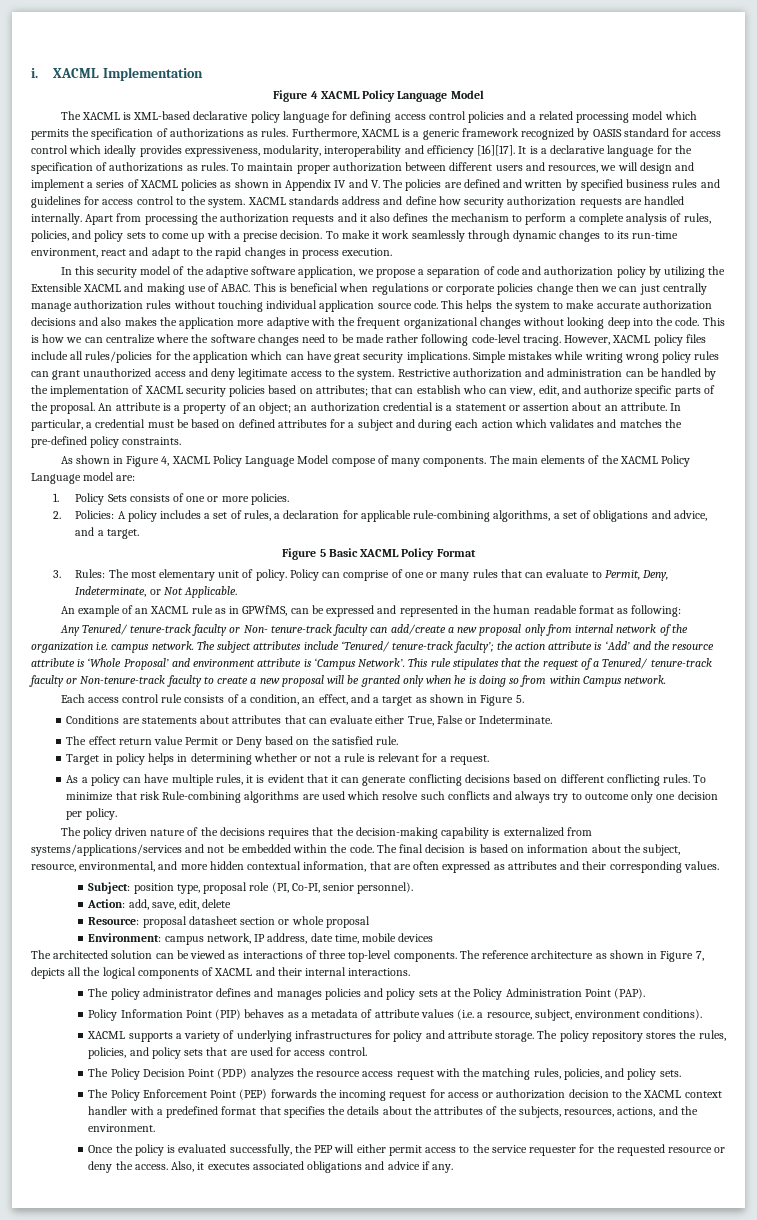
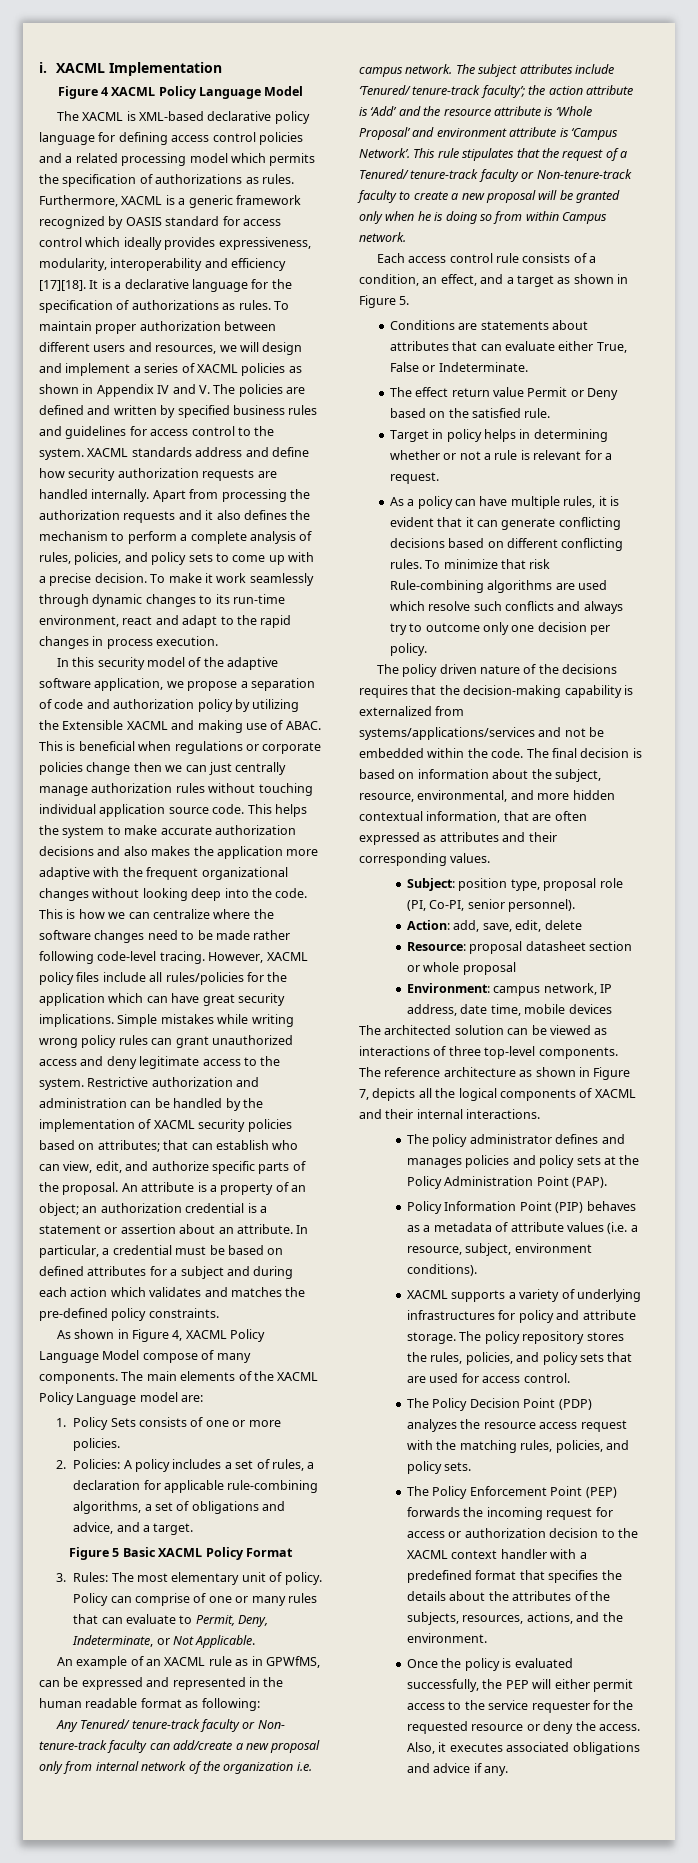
- Furthermore, XACML is a generic framework recognized by OASIS standard for access control which ideally provides expressiveness, modularity, interoperability and efficiency [16][17].
+ Furthermore, XACML is a generic framework recognized by OASIS standard for access control which ideally provides expressiveness, modularity, interoperability and efficiency [17][18].

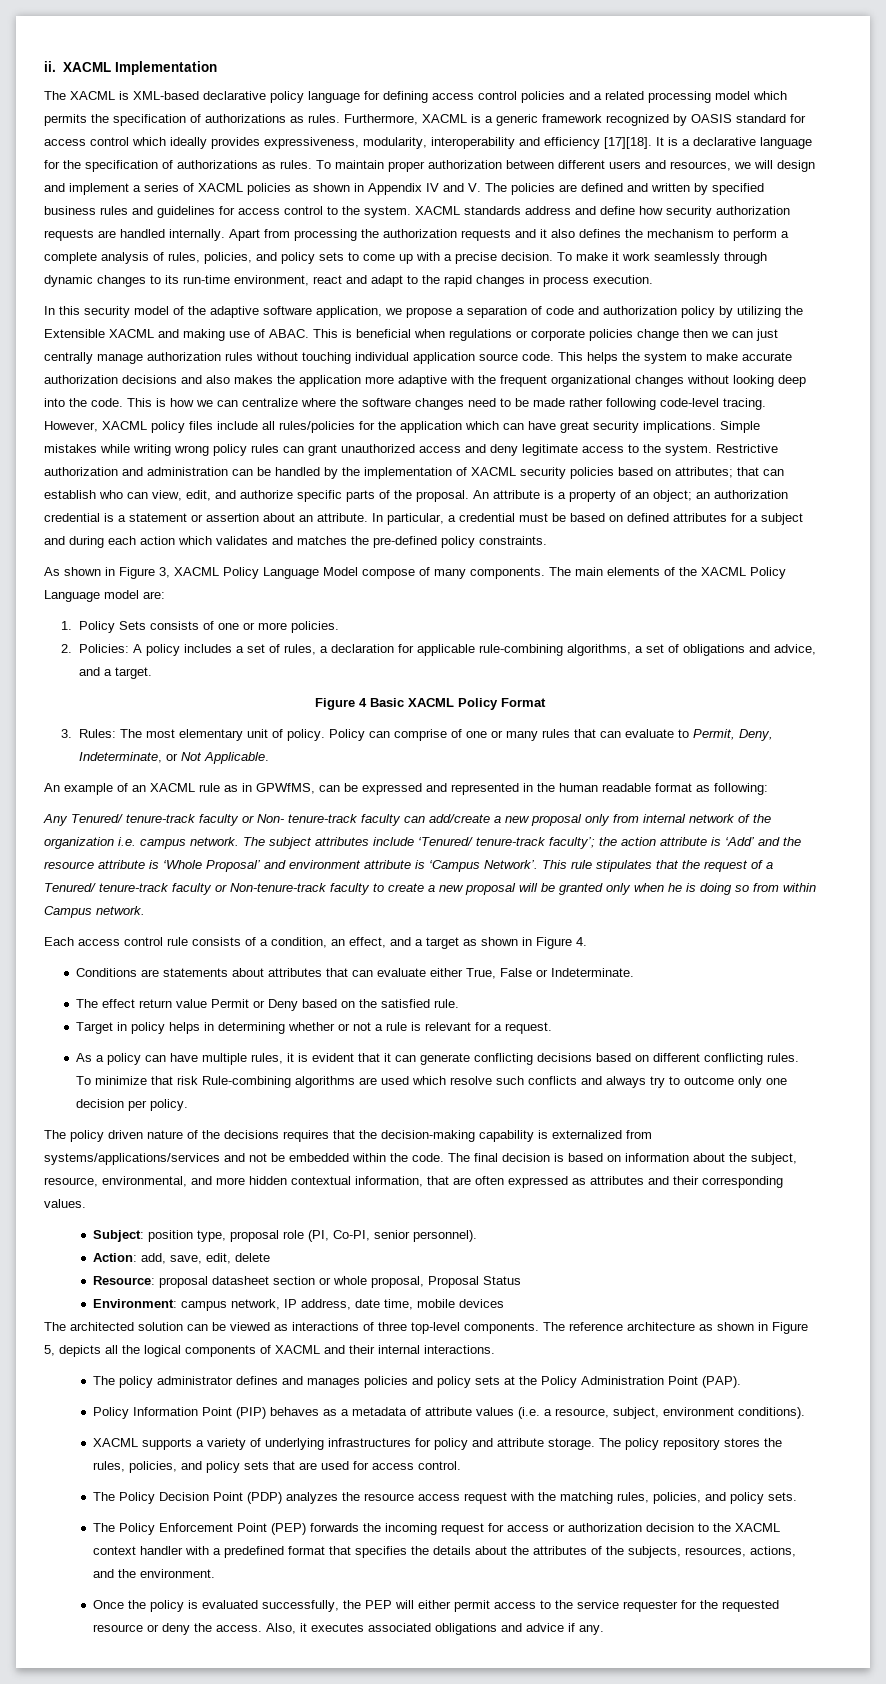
- i.
+ ii.
- Figure 4 XACML Policy Language Model
- As shown in Figure 4, XACML Policy Language Model compose of many components.
+ As shown in Figure 3, XACML Policy Language Model compose of many components.
- Figure 5 Basic XACML Policy Format
+ Figure 4 Basic XACML Policy Format
- Each access control rule consists of a condition, an effect, and a target as shown in Figure 5.
+ Each access control rule consists of a condition, an effect, and a target as shown in Figure 4.
- Resource: proposal datasheet section or whole proposal
+ Resource: proposal datasheet section or whole proposal, Proposal Status
- The reference architecture as shown in Figure 7, depicts all the logical components of XACML and their internal interactions.
+ The reference architecture as shown in Figure 5, depicts all the logical components of XACML and their internal interactions.

